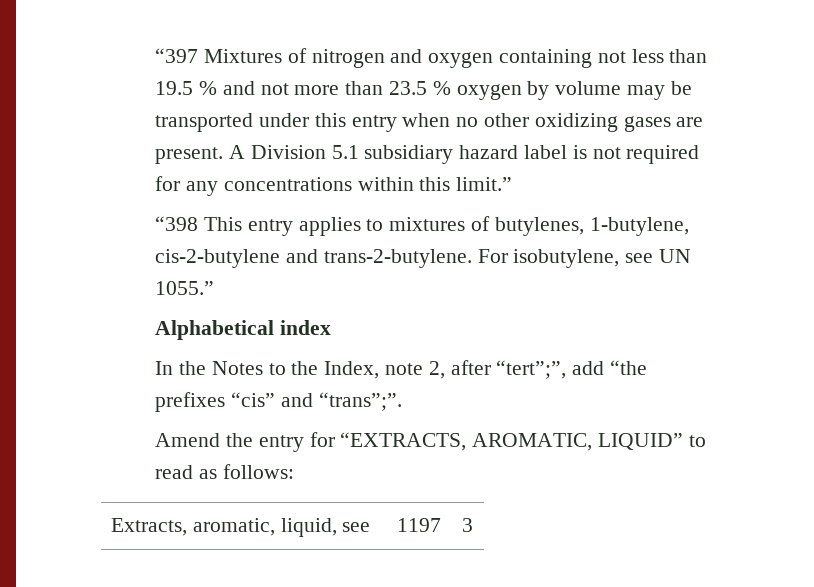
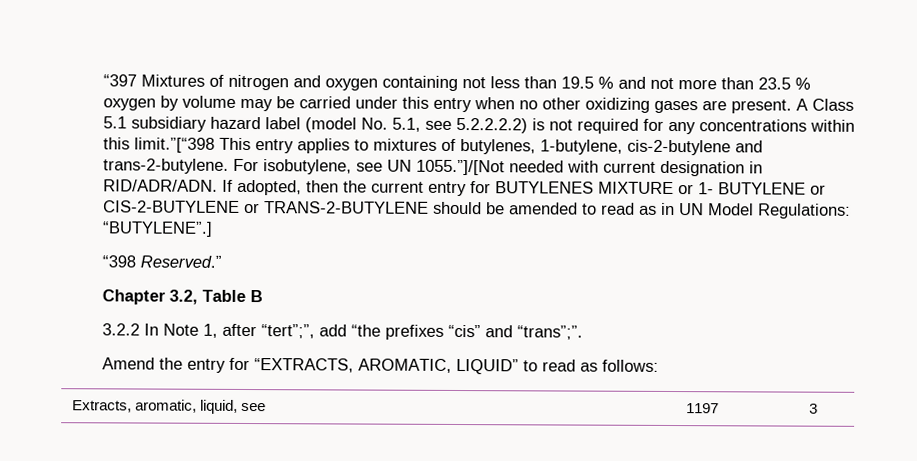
- “397 Mixtures of nitrogen and oxygen containing not less than 19.5 % and not more than 23.5 % oxygen by volume may be transported under this entry when no other oxidizing gases are present.
+ “397 Mixtures of nitrogen and oxygen containing not less than 19.5 % and not more than 23.5 % oxygen by volume may be carried under this entry when no other oxidizing gases are present.
- A Division 5.1 subsidiary hazard label is not required for any concentrations within this limit.”
- “398 This entry applies to mixtures of butylenes, 1-butylene, cis-2-butylene and trans-2-butylene.
+ A Class 5.1 subsidiary hazard label (model No. 5.1, see 5.2.2.2.2) is not required for any concentrations within this limit.”[“398 This entry applies to mixtures of butylenes, 1-butylene, cis-2-butylene and trans-2-butylene.
- For isobutylene, see UN 1055.”
- Alphabetical index
- In the Notes to the Index, note 2, after “tert”;”, add “the prefixes “cis” and “trans”;”.
+ For isobutylene, see UN 1055.”]/[Not needed with current designation in RID/ADR/ADN. If adopted, then the current entry for BUTYLENES MIXTURE or 1- BUTYLENE or CIS-2-BUTYLENE or TRANS-2-BUTYLENE should be amended to read as in UN Model Regulations: “BUTYLENE”.]
+ “398 Reserved.”
+ Chapter 3.2, Table B
+ 3.2.2 In Note 1, after “tert”;”, add “the prefixes “cis” and “trans”;”.

